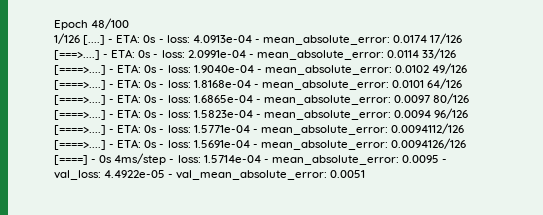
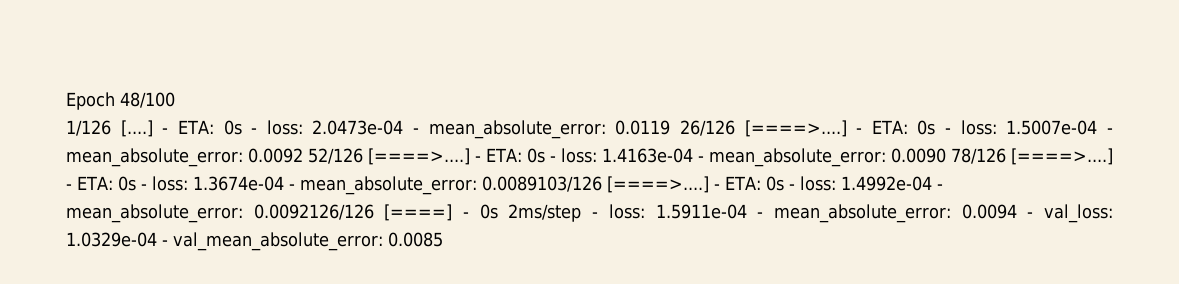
- - ETA: 0s - loss: 4.0913e-04 - mean_absolute_error: 0.0174 17/126 [===>....] - ETA: 0s - loss: 2.0991e-04 - mean_absolute_error: 0.0114 33/126 [====>....] - ETA: 0s - loss: 1.9040e-04 - mean_absolute_error: 0.0102 49/126 [====>....] - ETA: 0s - loss: 1.8168e-04 - mean_absolute_error: 0.0101 64/126 [====>....] - ETA: 0s - loss: 1.6865e-04 - mean_absolute_error: 0.0097 80/126 [====>....] - ETA: 0s - loss: 1.5823e-04 - mean_absolute_error: 0.0094 96/126 [====>....] - ETA: 0s - loss: 1.5771e-04 - mean_absolute_error: 0.0094112/126 [====>....] - ETA: 0s - loss: 1.5691e-04 - mean_absolute_error: 0.0094126/126 [====] - 0s 4ms/step - loss: 1.5714e-04 - mean_absolute_error: 0.0095 - val_loss: 4.4922e-05 - val_mean_absolute_error: 0.0051
+ - ETA: 0s - loss: 2.0473e-04 - mean_absolute_error: 0.0119 26/126 [====>....] - ETA: 0s - loss: 1.5007e-04 - mean_absolute_error: 0.0092 52/126 [====>....] - ETA: 0s - loss: 1.4163e-04 - mean_absolute_error: 0.0090 78/126 [====>....] - ETA: 0s - loss: 1.3674e-04 - mean_absolute_error: 0.0089103/126 [====>....] - ETA: 0s - loss: 1.4992e-04 - mean_absolute_error: 0.0092126/126 [====] - 0s 2ms/step - loss: 1.5911e-04 - mean_absolute_error: 0.0094 - val_loss: 1.0329e-04 - val_mean_absolute_error: 0.0085

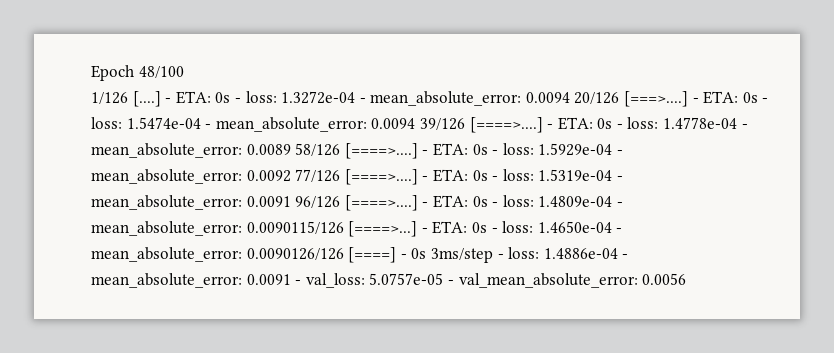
- - ETA: 0s - loss: 2.0473e-04 - mean_absolute_error: 0.0119 26/126 [====>....] - ETA: 0s - loss: 1.5007e-04 - mean_absolute_error: 0.0092 52/126 [====>....] - ETA: 0s - loss: 1.4163e-04 - mean_absolute_error: 0.0090 78/126 [====>....] - ETA: 0s - loss: 1.3674e-04 - mean_absolute_error: 0.0089103/126 [====>....] - ETA: 0s - loss: 1.4992e-04 - mean_absolute_error: 0.0092126/126 [====] - 0s 2ms/step - loss: 1.5911e-04 - mean_absolute_error: 0.0094 - val_loss: 1.0329e-04 - val_mean_absolute_error: 0.0085
+ - ETA: 0s - loss: 1.3272e-04 - mean_absolute_error: 0.0094 20/126 [===>....] - ETA: 0s - loss: 1.5474e-04 - mean_absolute_error: 0.0094 39/126 [====>....] - ETA: 0s - loss: 1.4778e-04 - mean_absolute_error: 0.0089 58/126 [====>....] - ETA: 0s - loss: 1.5929e-04 - mean_absolute_error: 0.0092 77/126 [====>....] - ETA: 0s - loss: 1.5319e-04 - mean_absolute_error: 0.0091 96/126 [====>....] - ETA: 0s - loss: 1.4809e-04 - mean_absolute_error: 0.0090115/126 [====>...] - ETA: 0s - loss: 1.4650e-04 - mean_absolute_error: 0.0090126/126 [====] - 0s 3ms/step - loss: 1.4886e-04 - mean_absolute_error: 0.0091 - val_loss: 5.0757e-05 - val_mean_absolute_error: 0.0056

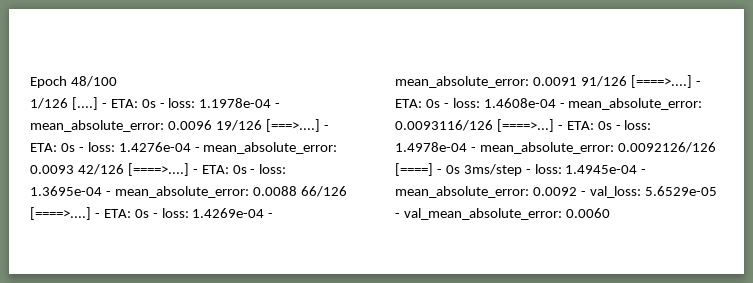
- - ETA: 0s - loss: 1.3272e-04 - mean_absolute_error: 0.0094 20/126 [===>....]
+ - ETA: 0s - loss: 1.1978e-04 - mean_absolute_error: 0.0096 19/126 [===>....]
- - ETA: 0s - loss: 1.5474e-04 - mean_absolute_error: 0.0094 39/126 [====>....] - ETA: 0s - loss: 1.4778e-04 - mean_absolute_error: 0.0089 58/126 [====>....] - ETA: 0s - loss: 1.5929e-04 - mean_absolute_error: 0.0092 77/126 [====>....] - ETA: 0s - loss: 1.5319e-04 - mean_absolute_error: 0.0091 96/126 [====>....] - ETA: 0s - loss: 1.4809e-04 - mean_absolute_error: 0.0090115/126 [====>...]
+ - ETA: 0s - loss: 1.4276e-04 - mean_absolute_error: 0.0093 42/126 [====>....] - ETA: 0s - loss: 1.3695e-04 - mean_absolute_error: 0.0088 66/126 [====>....] - ETA: 0s - loss: 1.4269e-04 - mean_absolute_error: 0.0091 91/126 [====>....] - ETA: 0s - loss: 1.4608e-04 - mean_absolute_error: 0.0093116/126 [====>...]
- - ETA: 0s - loss: 1.4650e-04 - mean_absolute_error: 0.0090126/126 [====] - 0s 3ms/step - loss: 1.4886e-04 - mean_absolute_error: 0.0091 - val_loss: 5.0757e-05 - val_mean_absolute_error: 0.0056
+ - ETA: 0s - loss: 1.4978e-04 - mean_absolute_error: 0.0092126/126 [====] - 0s 3ms/step - loss: 1.4945e-04 - mean_absolute_error: 0.0092 - val_loss: 5.6529e-05 - val_mean_absolute_error: 0.0060

